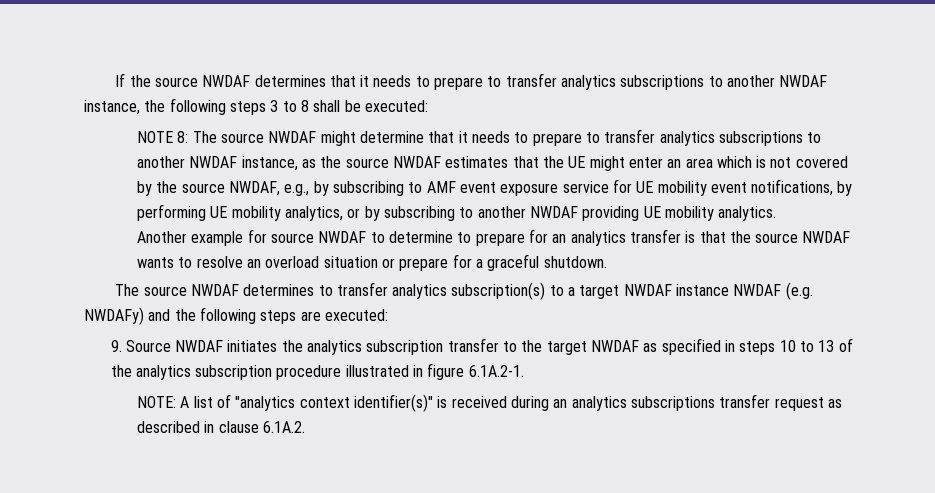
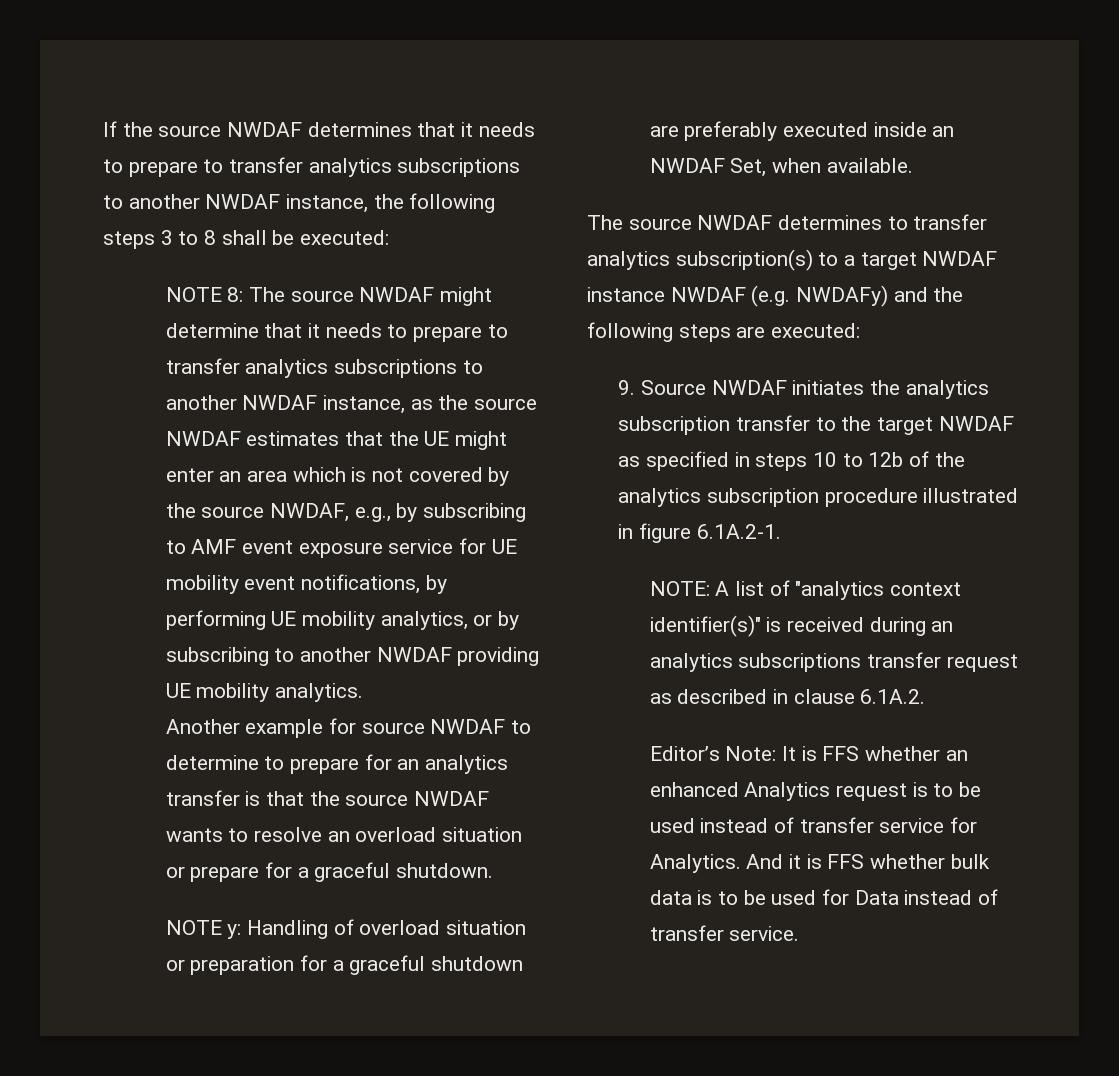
+ NOTE y: Handling of overload situation or preparation for a graceful shutdown are preferably executed inside an NWDAF Set, when available.
- 9. Source NWDAF initiates the analytics subscription transfer to the target NWDAF as specified in steps 10 to 13 of the analytics subscription procedure illustrated in figure 6.1A.2-1.
+ 9. Source NWDAF initiates the analytics subscription transfer to the target NWDAF as specified in steps 10 to 12b of the analytics subscription procedure illustrated in figure 6.1A.2-1.
+ Editor’s Note: It is FFS whether an enhanced Analytics request is to be used instead of transfer service for Analytics. And it is FFS whether bulk data is to be used for Data instead of transfer service.

